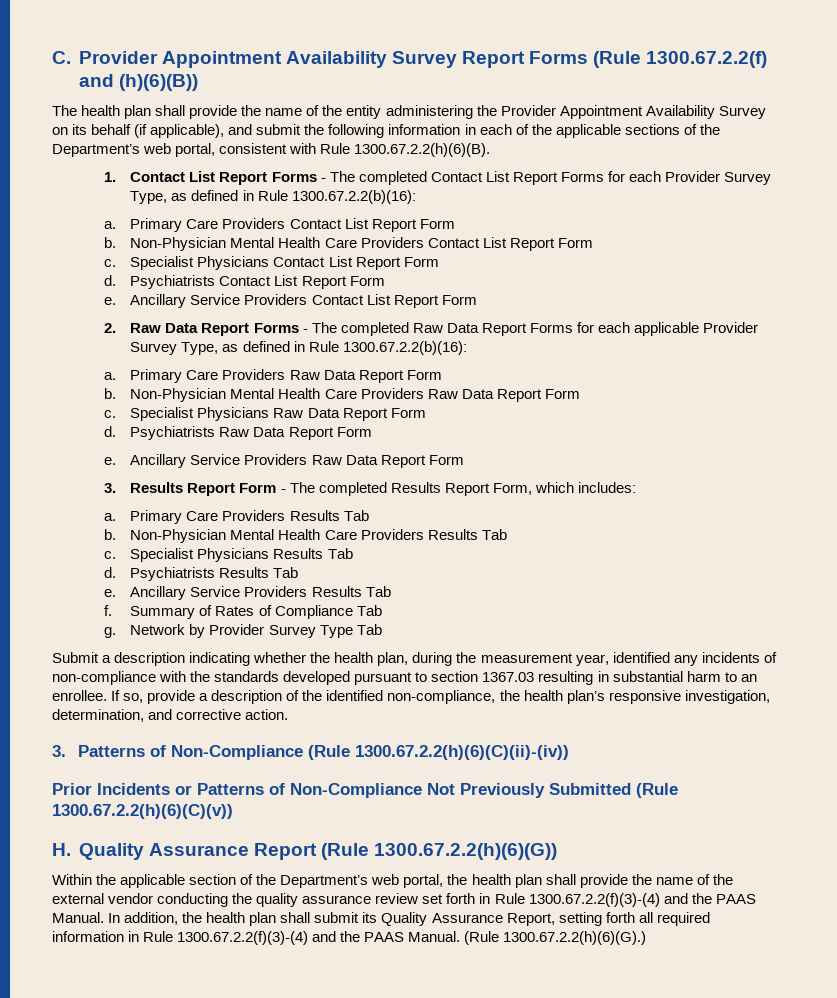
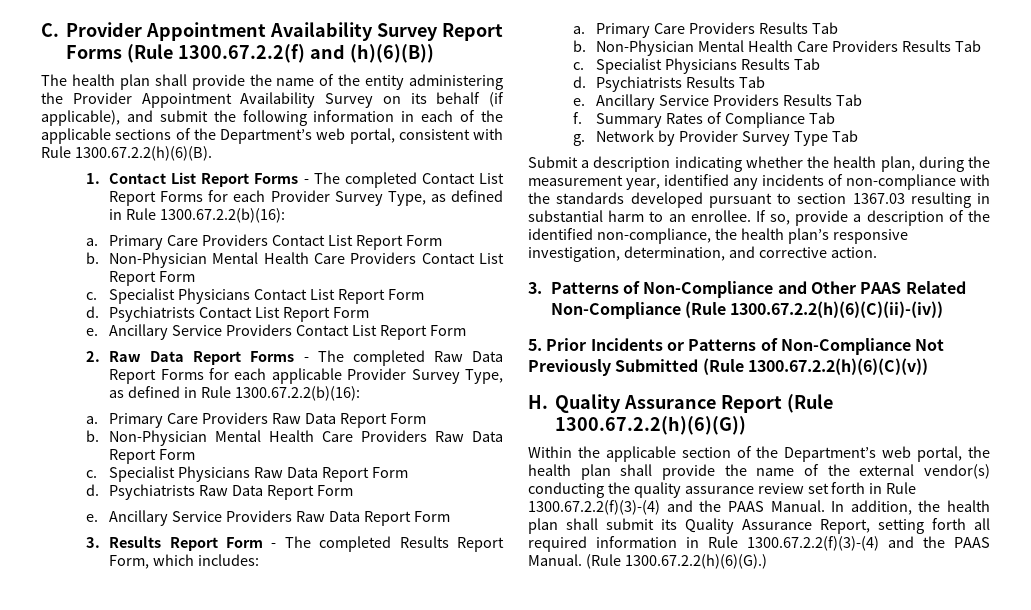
- Summary of Rates of Compliance Tab
+ Summary Rates of Compliance Tab
- 3. Patterns of Non-Compliance (Rule 1300.67.2.2(h)(6)(C)(ii)-(iv))
+ 3. Patterns of Non-Compliance and Other PAAS Related Non-Compliance (Rule 1300.67.2.2(h)(6)(C)(ii)-(iv))
- Prior Incidents or Patterns of Non-Compliance Not Previously Submitted (Rule 1300.67.2.2(h)(6)(C)(v))
+ 5. Prior Incidents or Patterns of Non-Compliance Not Previously Submitted (Rule 1300.67.2.2(h)(6)(C)(v))
- Within the applicable section of the Department’s web portal, the health plan shall provide the name of the external vendor conducting the quality assurance review set forth in Rule 1300.67.2.2(f)(3)-(4) and the PAAS Manual.
+ Within the applicable section of the Department’s web portal, the health plan shall provide the name of the external vendor(s) conducting the quality assurance review set forth in Rule 1300.67.2.2(f)(3)-(4) and the PAAS Manual.

